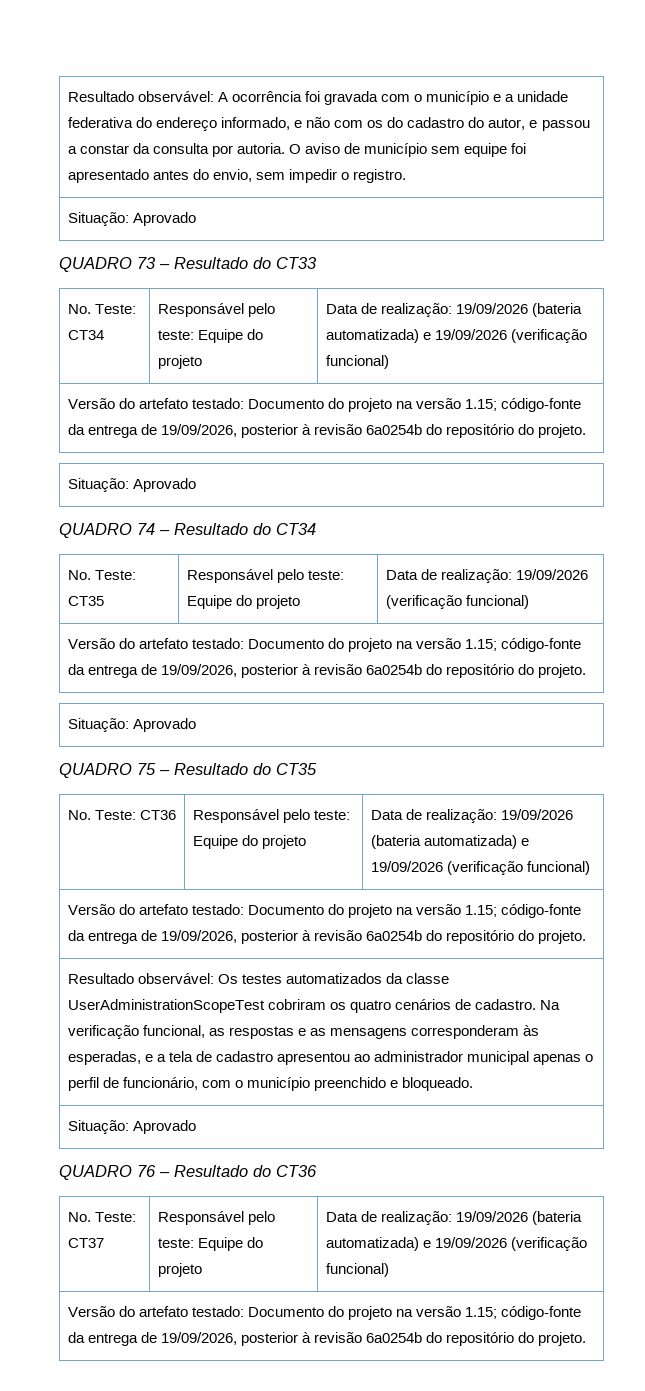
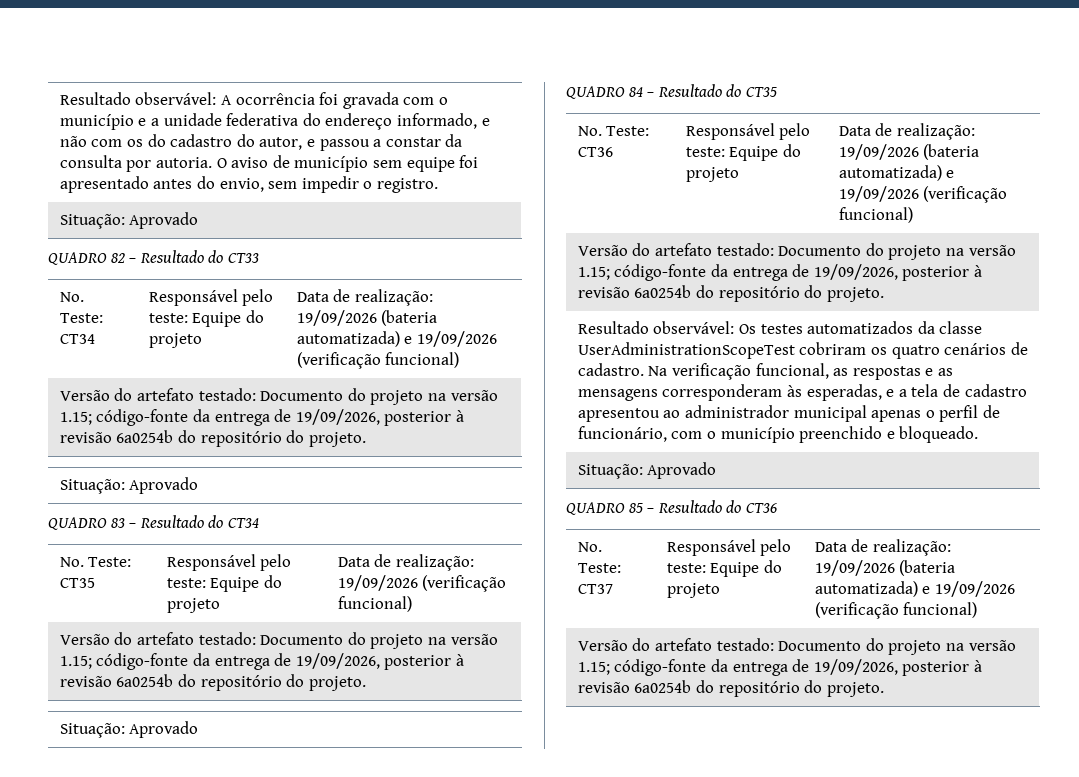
- QUADRO 73 – Resultado do CT33
+ QUADRO 82 – Resultado do CT33
- QUADRO 74 – Resultado do CT34
+ QUADRO 83 – Resultado do CT34
- QUADRO 75 – Resultado do CT35
+ QUADRO 84 – Resultado do CT35
- QUADRO 76 – Resultado do CT36
+ QUADRO 85 – Resultado do CT36

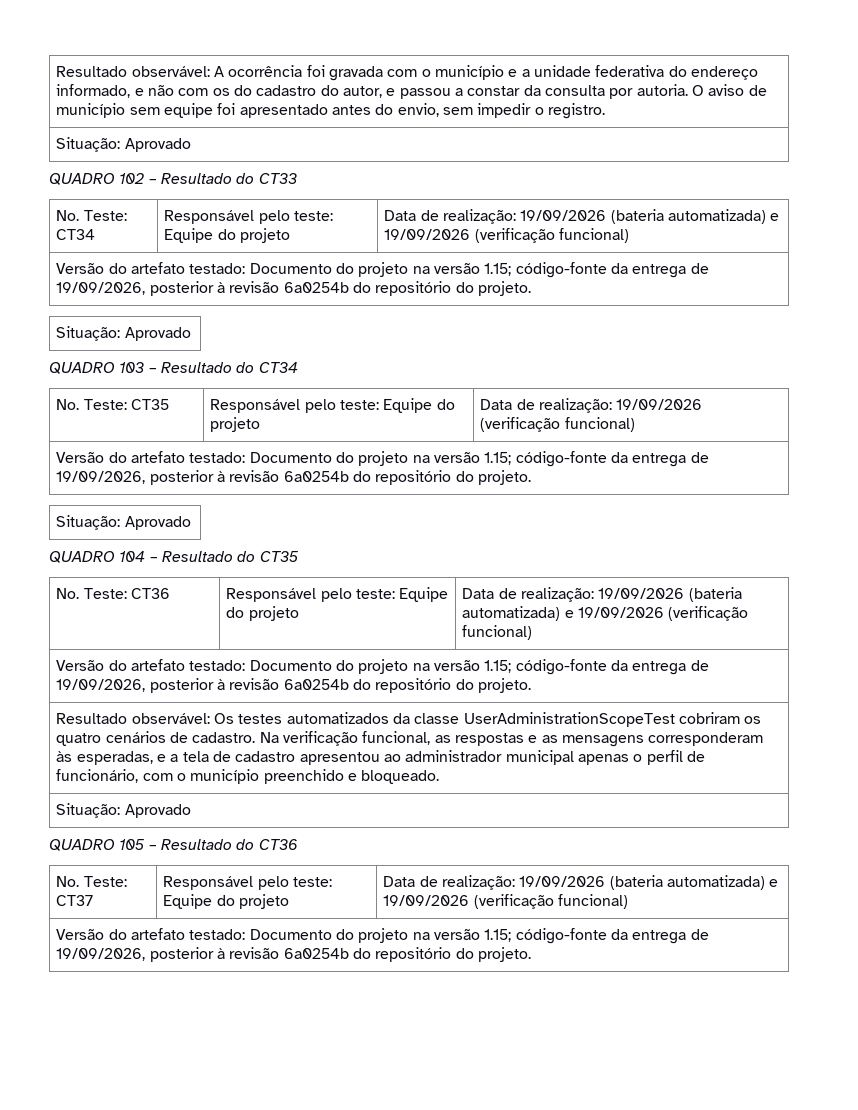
- QUADRO 82 – Resultado do CT33
+ QUADRO 102 – Resultado do CT33
- QUADRO 83 – Resultado do CT34
+ QUADRO 103 – Resultado do CT34
- QUADRO 84 – Resultado do CT35
+ QUADRO 104 – Resultado do CT35
- QUADRO 85 – Resultado do CT36
+ QUADRO 105 – Resultado do CT36

